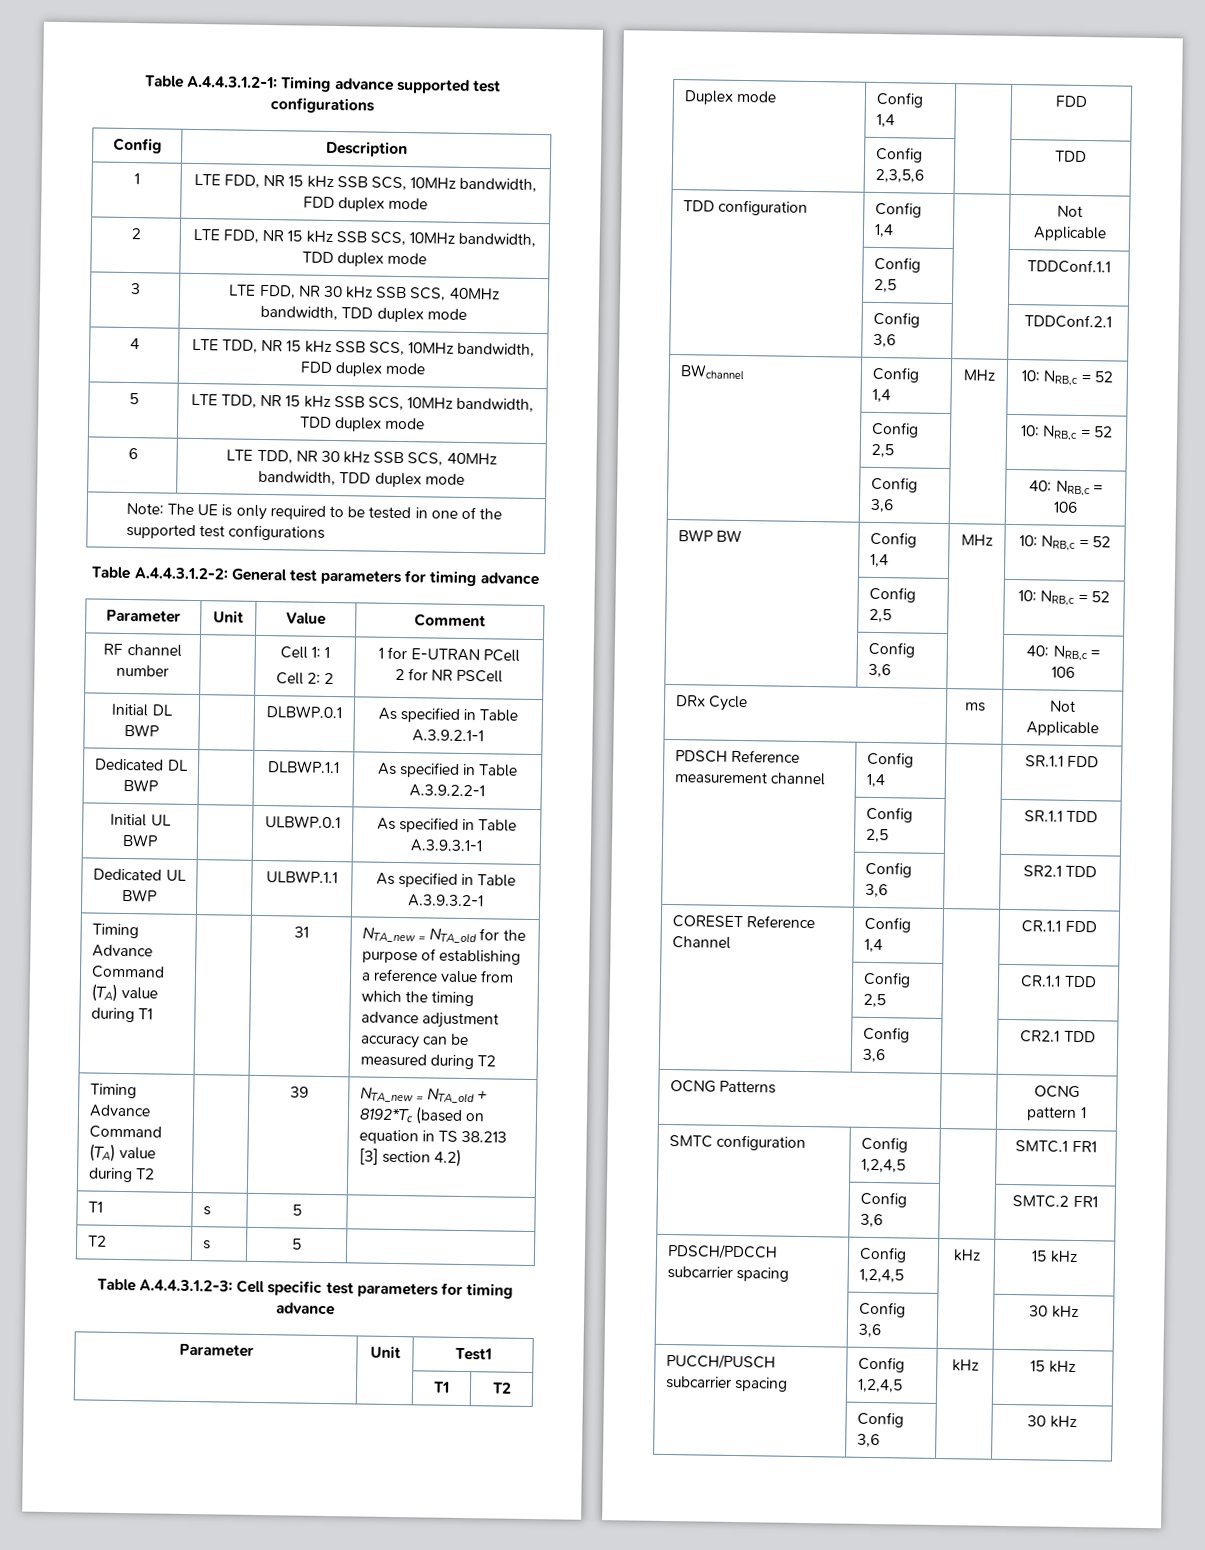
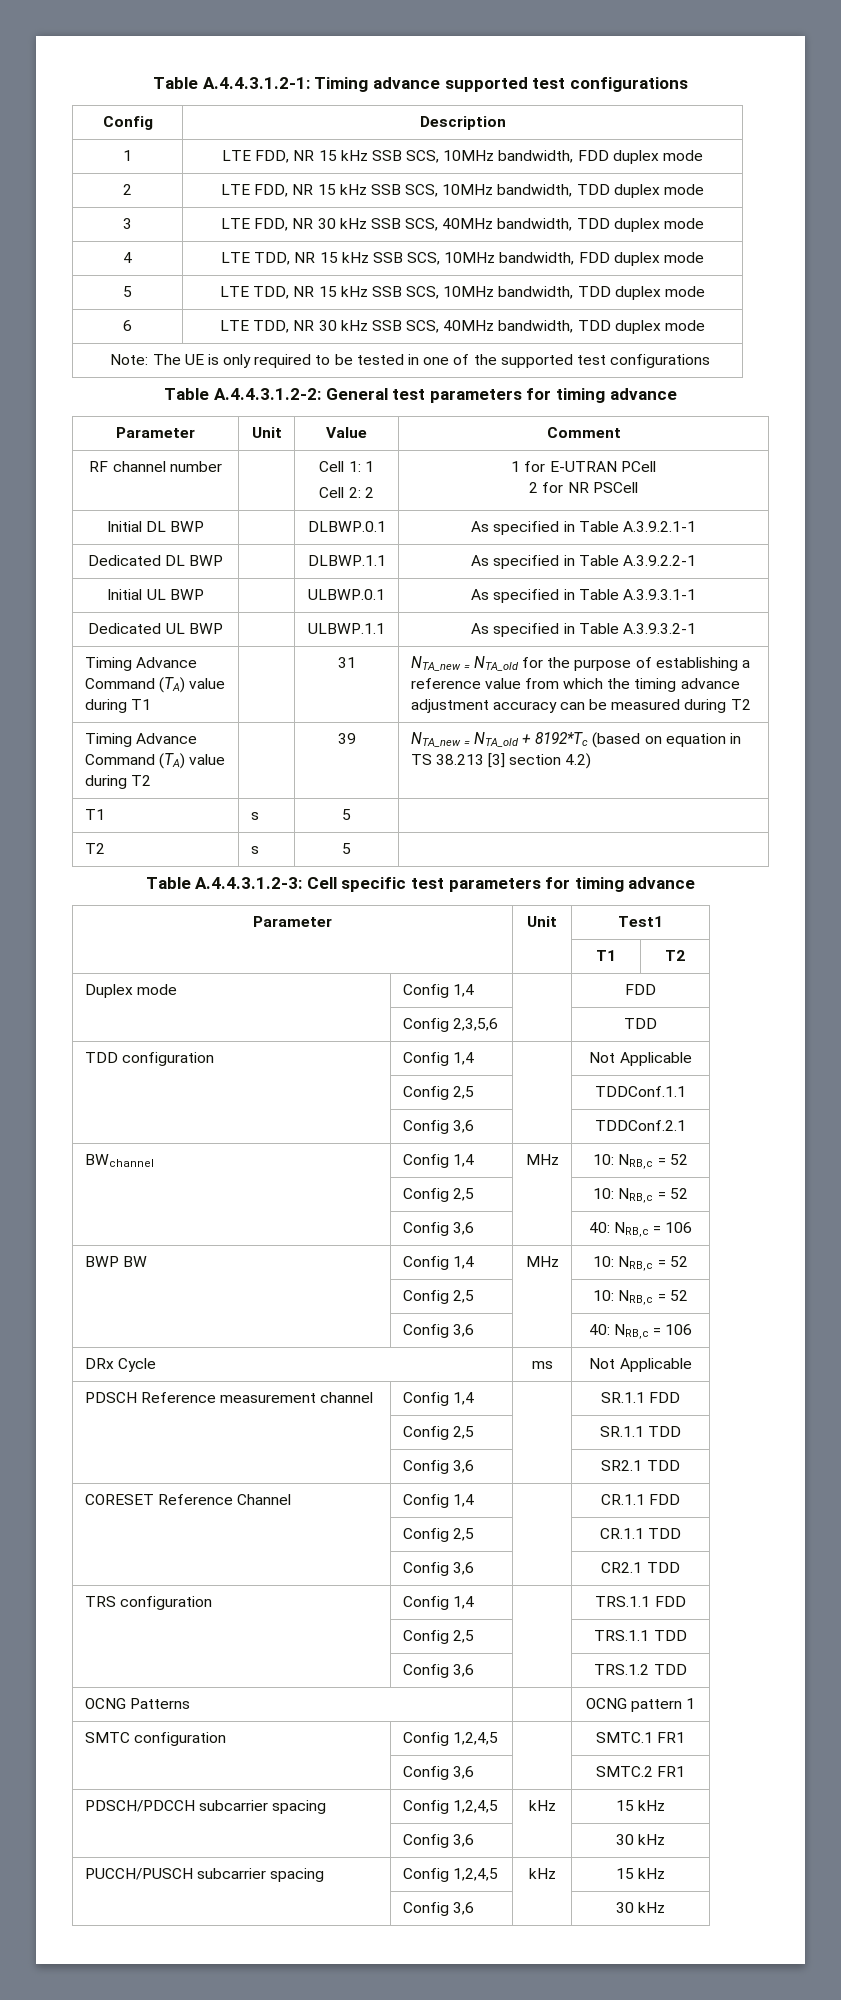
+ TRS configuration | Config 1,4 | | TRS.1.1 FDD
+ | Config 2,5 | | TRS.1.1 TDD
+ | Config 3,6 | | TRS.1.2 TDD

